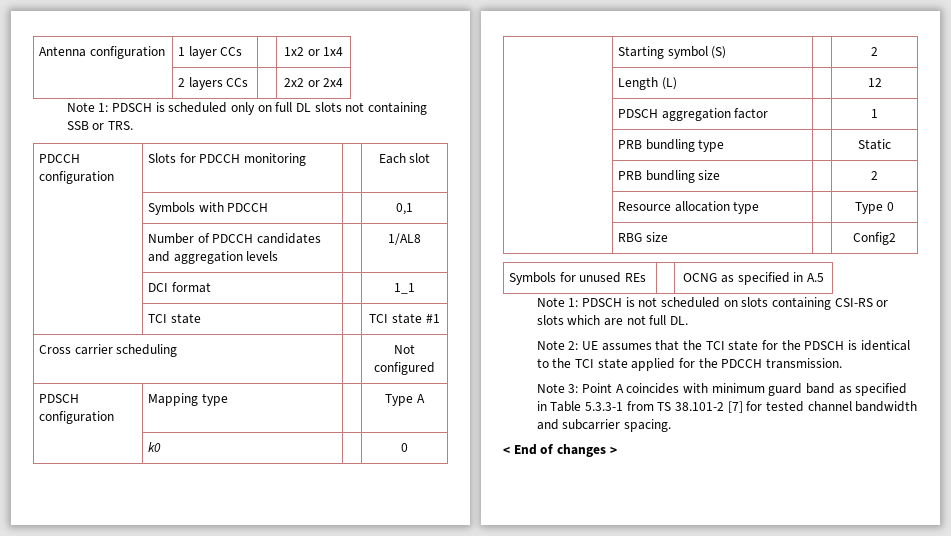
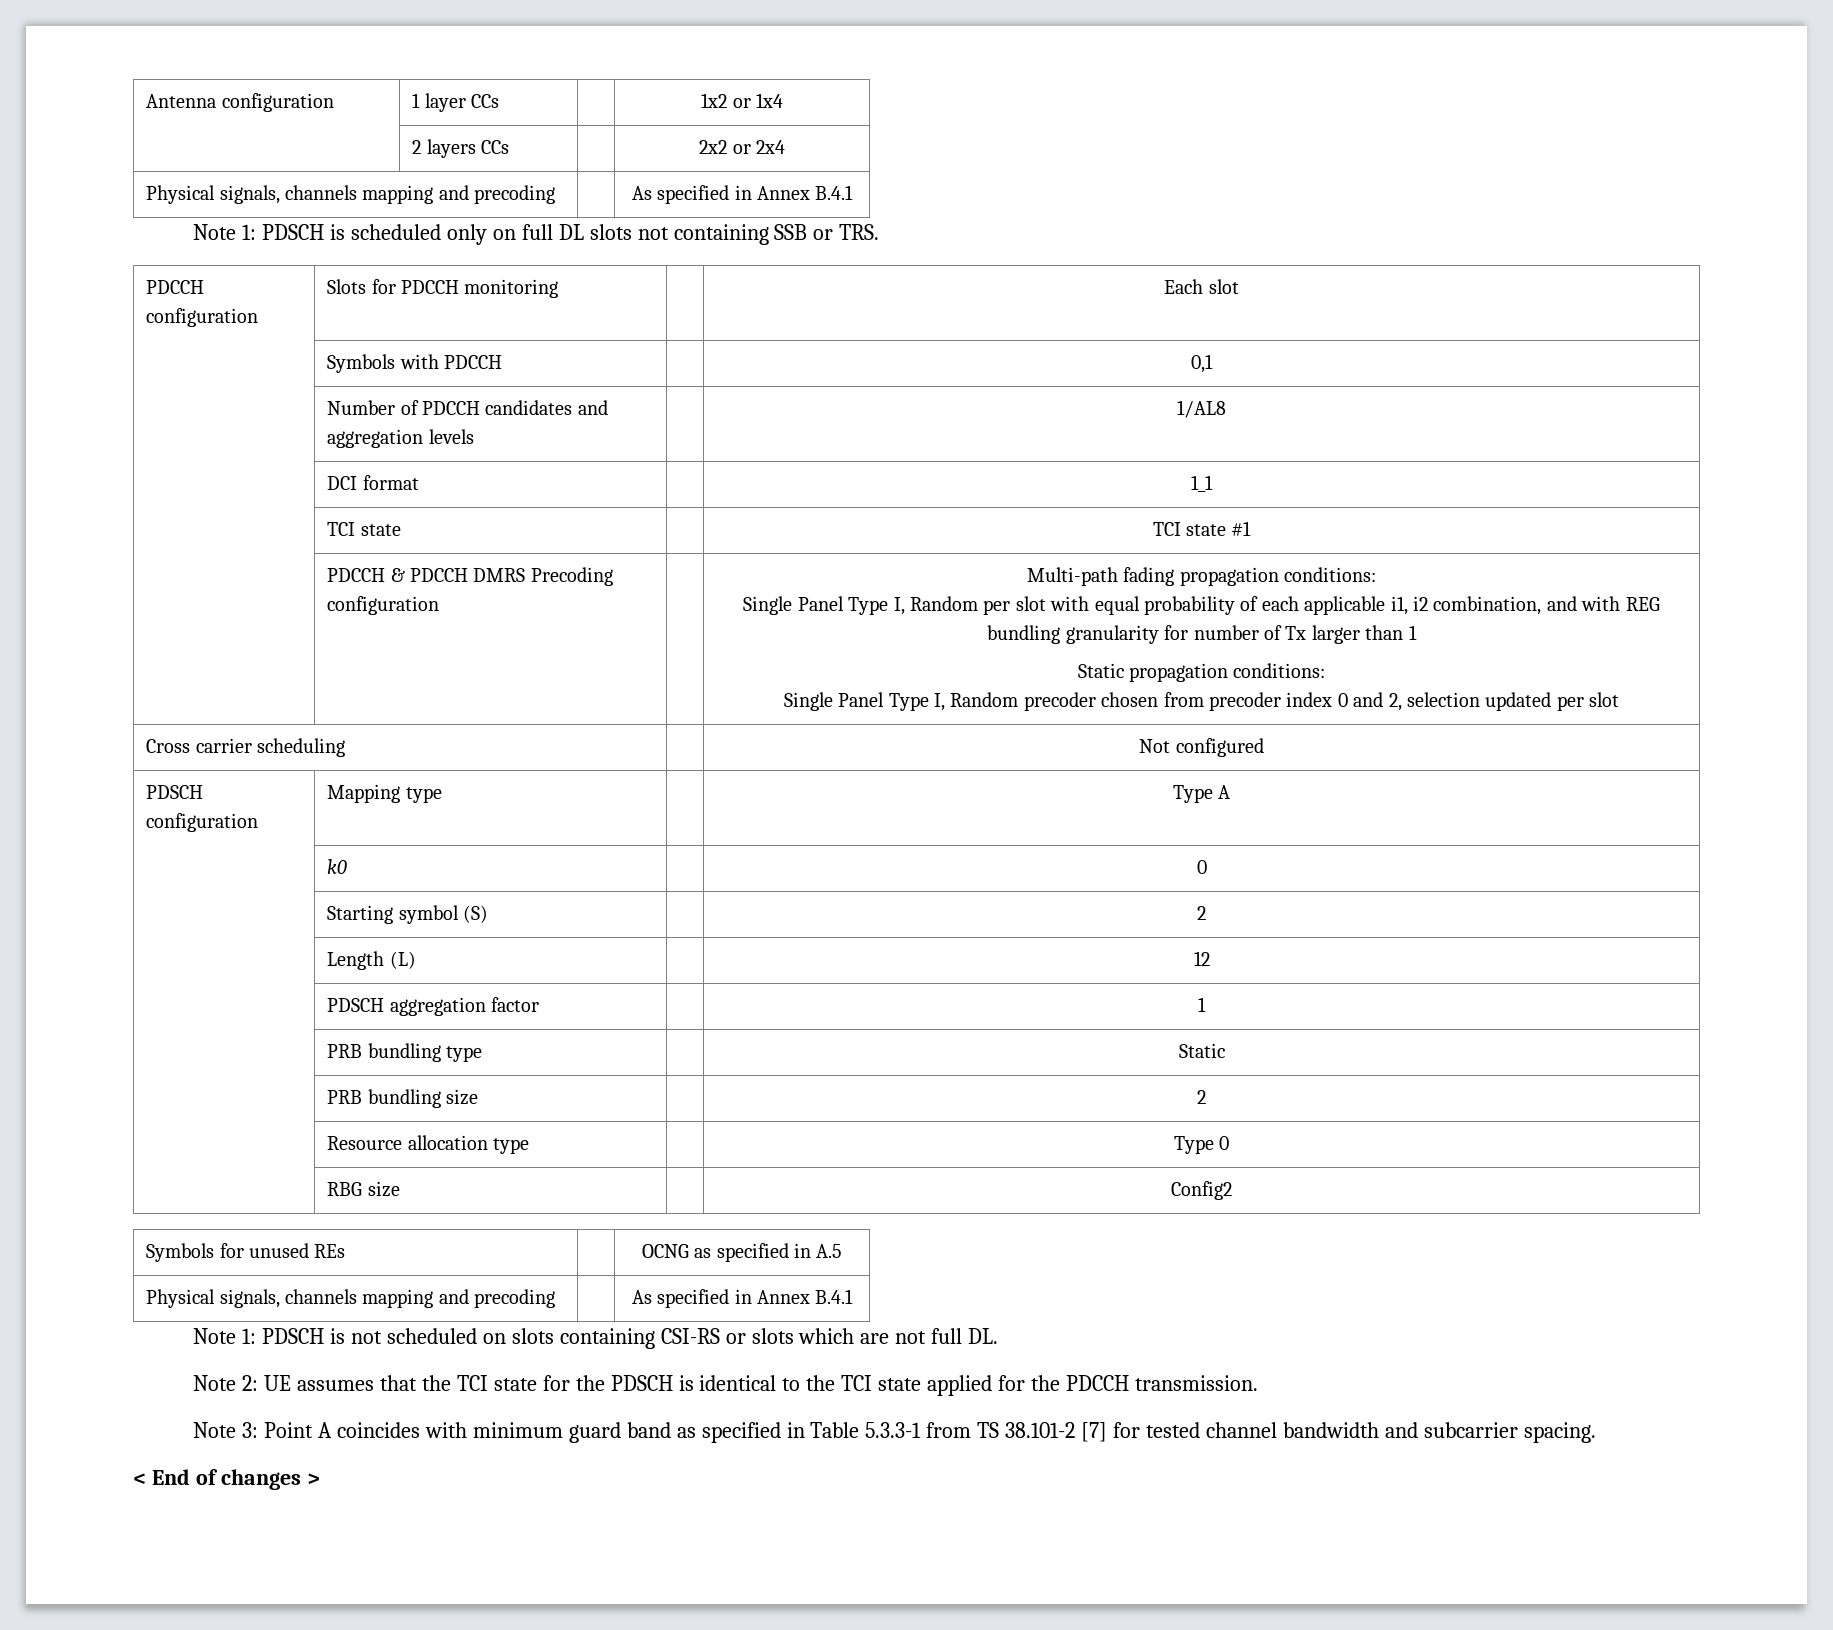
  | 2 layers CCs | | 2x2 or 2x4
+ Physical signals, channels mapping and precoding | | As specified in Annex B.4.1
+ PDCCH & PDCCH DMRS Precoding configuration | | Multi-path fading propagation conditions:
+ Single Panel Type I, Random per slot with equal probability of each applicable i1, i2 combination, and with REG bundling granularity for number of Tx larger than 1
+ Static propagation conditions:
+ Single Panel Type I, Random precoder chosen from precoder index 0 and 2, selection updated per slot
  Symbols for unused REs | | OCNG as specified in A.5
+ Physical signals, channels mapping and precoding | | As specified in Annex B.4.1

